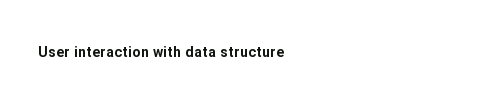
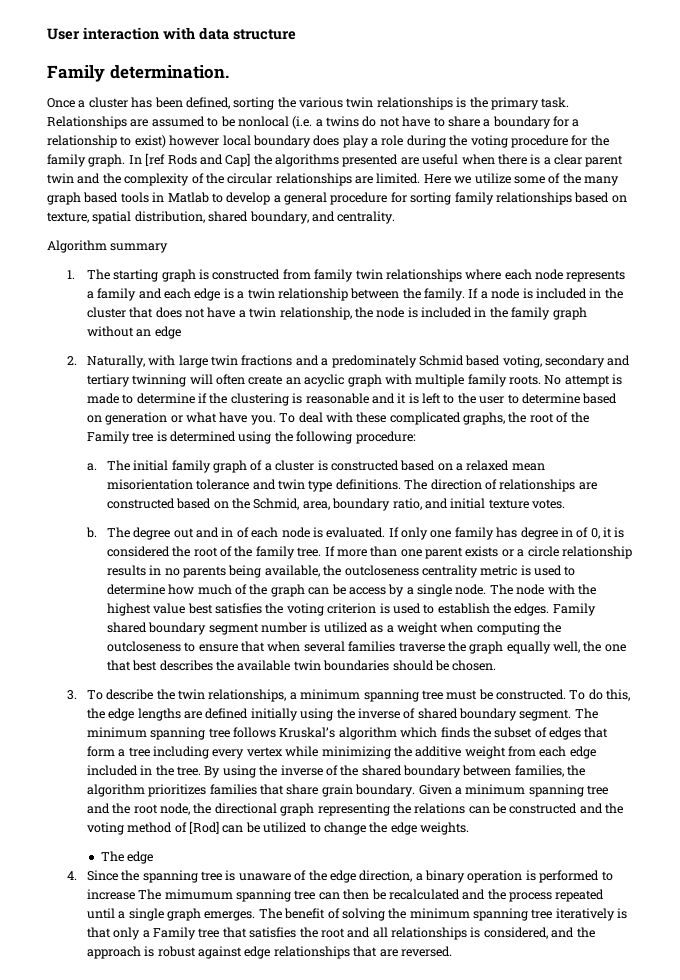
+ Family determination.
+ Once a cluster has been defined, sorting the various twin relationships is the primary task. Relationships are assumed to be nonlocal (i.e. a twins do not have to share a boundary for a relationship to exist) however local boundary does play a role during the voting procedure for the family graph. In [ref Rods and Cap] the algorithms presented are useful when there is a clear parent twin and the complexity of the circular relationships are limited. Here we utilize some of the many graph based tools in Matlab to develop a general procedure for sorting family relationships based on texture, spatial distribution, shared boundary, and centrality.
+ Algorithm summary
+ 1. The starting graph is constructed from family twin relationships where each node represents a family and each edge is a twin relationship between the family. If a node is included in the cluster that does not have a twin relationship, the node is included in the family graph without an edge
+ 2. Naturally, with large twin fractions and a predominately Schmid based voting, secondary and tertiary twinning will often create an acyclic graph with multiple family roots. No attempt is made to determine if the clustering is reasonable and it is left to the user to determine based on generation or what have you. To deal with these complicated graphs, the root of the Family tree is determined using the following procedure:
+ a. The initial family graph of a cluster is constructed based on a relaxed mean misorientation tolerance and twin type definitions. The direction of relationships are constructed based on the Schmid, area, boundary ratio, and initial texture votes.
+ b. The degree out and in of each node is evaluated. If only one family has degree in of 0, it is considered the root of the family tree. If more than one parent exists or a circle relationship results in no parents being available, the outcloseness centrality metric is used to determine how much of the graph can be access by a single node. The node with the highest value best satisfies the voting criterion is used to establish the edges. Family shared boundary segment number is utilized as a weight when computing the outcloseness to ensure that when several families traverse the graph equally well, the one that best describes the available twin boundaries should be chosen.
+ 3. To describe the twin relationships, a minimum spanning tree must be constructed. To do this, the edge lengths are defined initially using the inverse of shared boundary segment. The minimum spanning tree follows Kruskal’s algorithm which finds the subset of edges that form a tree including every vertex while minimizing the additive weight from each edge included in the tree. By using the inverse of the shared boundary between families, the algorithm prioritizes families that share grain boundary. Given a minimum spanning tree and the root node, the directional graph representing the relations can be constructed and the voting method of [Rod] can be utilized to change the edge weights.
+ The edge
+ 4. Since the spanning tree is unaware of the edge direction, a binary operation is performed to increase The mimumum spanning tree can then be recalculated and the process repeated until a single graph emerges. The benefit of solving the minimum spanning tree iteratively is that only a Family tree that satisfies the root and all relationships is considered, and the approach is robust against edge relationships that are reversed.

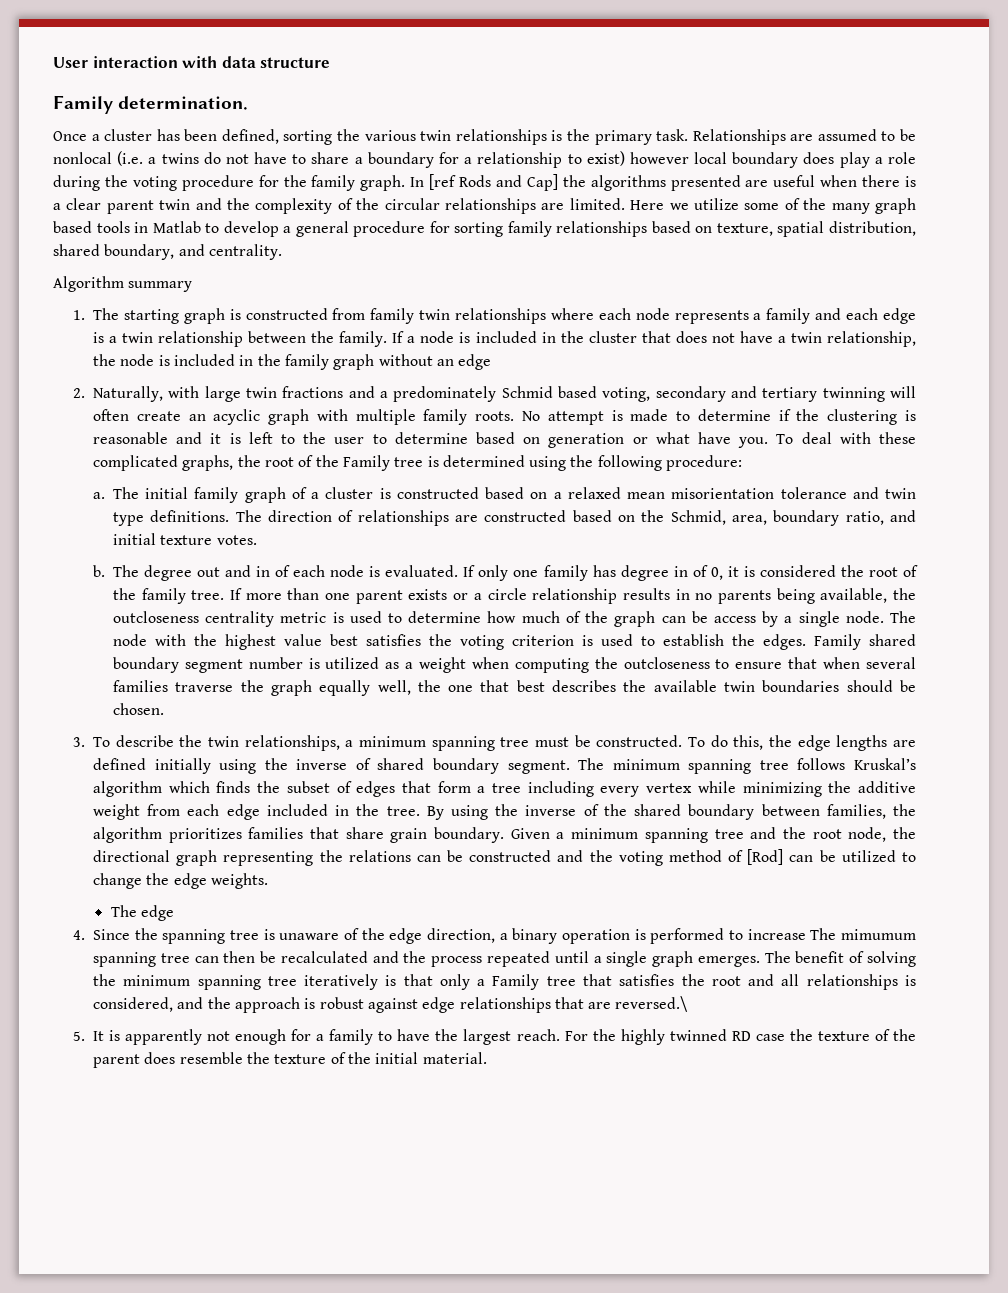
- The benefit of solving the minimum spanning tree iteratively is that only a Family tree that satisfies the root and all relationships is considered, and the approach is robust against edge relationships that are reversed.
+ The benefit of solving the minimum spanning tree iteratively is that only a Family tree that satisfies the root and all relationships is considered, and the approach is robust against edge relationships that are reversed.\
+ 5. It is apparently not enough for a family to have the largest reach. For the highly twinned RD case the texture of the parent does resemble the texture of the initial material.

